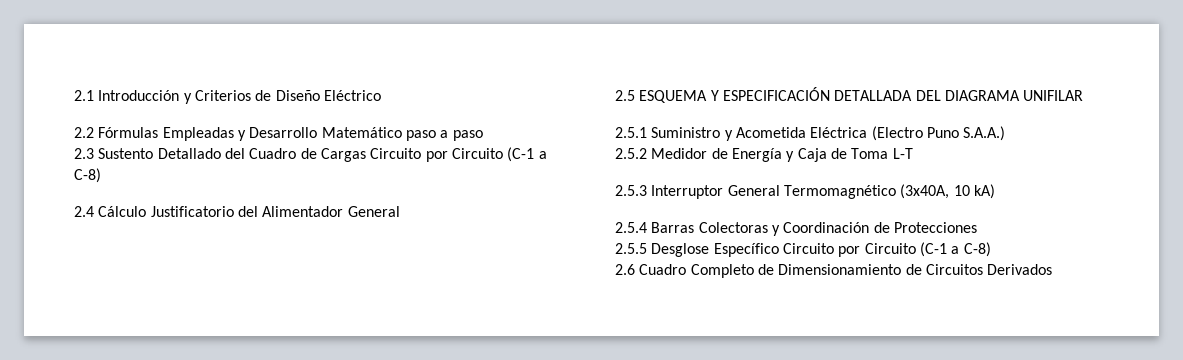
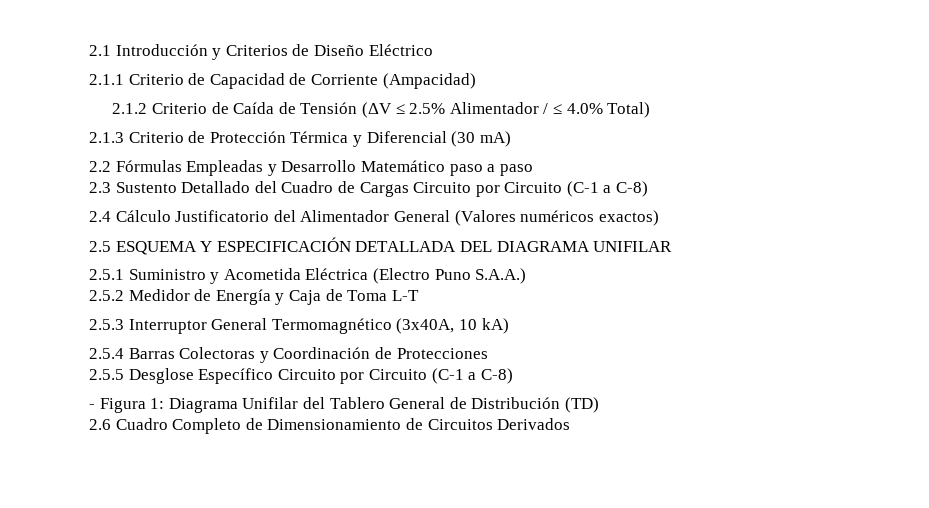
+ 2.1.1 Criterio de Capacidad de Corriente (Ampacidad)
+ 2.1.2 Criterio de Caída de Tensión (ΔV ≤ 2.5% Alimentador / ≤ 4.0% Total)
+ 2.1.3 Criterio de Protección Térmica y Diferencial (30 mA)
- 2.4 Cálculo Justificatorio del Alimentador General
+ 2.4 Cálculo Justificatorio del Alimentador General (Valores numéricos exactos)
+ - Figura 1: Diagrama Unifilar del Tablero General de Distribución (TD)

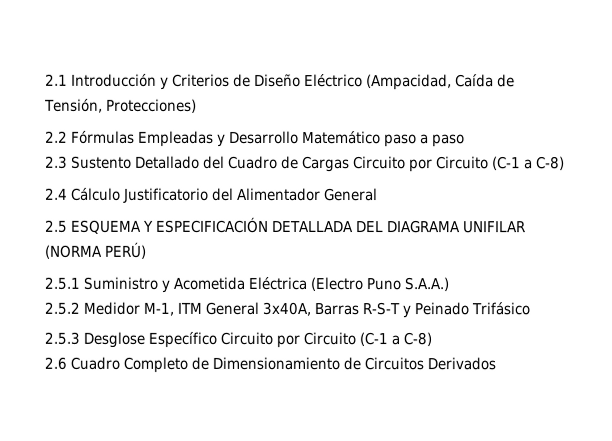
- 2.1 Introducción y Criterios de Diseño Eléctrico
- 2.1.1 Criterio de Capacidad de Corriente (Ampacidad)
- 2.1.2 Criterio de Caída de Tensión (ΔV ≤ 2.5% Alimentador / ≤ 4.0% Total)
- 2.1.3 Criterio de Protección Térmica y Diferencial (30 mA)
+ 2.1 Introducción y Criterios de Diseño Eléctrico (Ampacidad, Caída de Tensión, Protecciones)
- 2.4 Cálculo Justificatorio del Alimentador General (Valores numéricos exactos)
+ 2.4 Cálculo Justificatorio del Alimentador General
- 2.5 ESQUEMA Y ESPECIFICACIÓN DETALLADA DEL DIAGRAMA UNIFILAR
+ 2.5 ESQUEMA Y ESPECIFICACIÓN DETALLADA DEL DIAGRAMA UNIFILAR (NORMA PERÚ)
- 2.5.2 Medidor de Energía y Caja de Toma L-T
- 2.5.3 Interruptor General Termomagnético (3x40A, 10 kA)
- 2.5.4 Barras Colectoras y Coordinación de Protecciones
- 2.5.5 Desglose Específico Circuito por Circuito (C-1 a C-8)
+ 2.5.2 Medidor M-1, ITM General 3x40A, Barras R-S-T y Peinado Trifásico
+ 2.5.3 Desglose Específico Circuito por Circuito (C-1 a C-8)
- - Figura 1: Diagrama Unifilar del Tablero General de Distribución (TD)

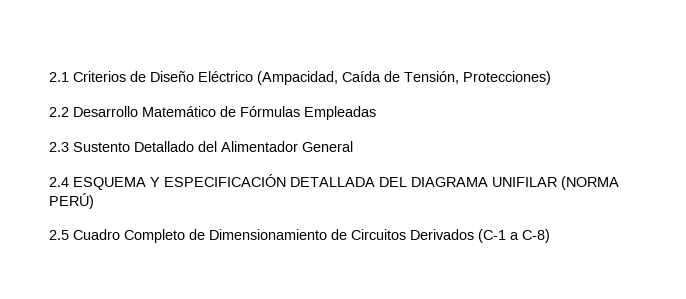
- 2.1 Introducción y Criterios de Diseño Eléctrico (Ampacidad, Caída de Tensión, Protecciones)
+ 2.1 Criterios de Diseño Eléctrico (Ampacidad, Caída de Tensión, Protecciones)
- 2.2 Fórmulas Empleadas y Desarrollo Matemático paso a paso
- 2.3 Sustento Detallado del Cuadro de Cargas Circuito por Circuito (C-1 a C-8)
- 2.4 Cálculo Justificatorio del Alimentador General
+ 2.2 Desarrollo Matemático de Fórmulas Empleadas
+ 2.3 Sustento Detallado del Alimentador General
- 2.5 ESQUEMA Y ESPECIFICACIÓN DETALLADA DEL DIAGRAMA UNIFILAR (NORMA PERÚ)
+ 2.4 ESQUEMA Y ESPECIFICACIÓN DETALLADA DEL DIAGRAMA UNIFILAR (NORMA PERÚ)
- 2.5.1 Suministro y Acometida Eléctrica (Electro Puno S.A.A.)
- 2.5.2 Medidor M-1, ITM General 3x40A, Barras R-S-T y Peinado Trifásico
- 2.5.3 Desglose Específico Circuito por Circuito (C-1 a C-8)
- 2.6 Cuadro Completo de Dimensionamiento de Circuitos Derivados
+ 2.5 Cuadro Completo de Dimensionamiento de Circuitos Derivados (C-1 a C-8)

